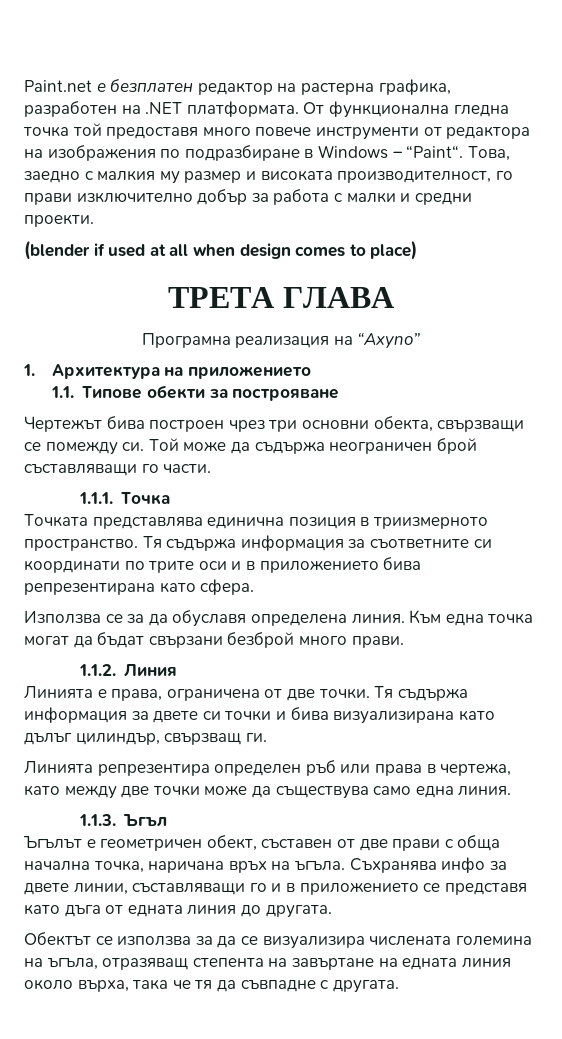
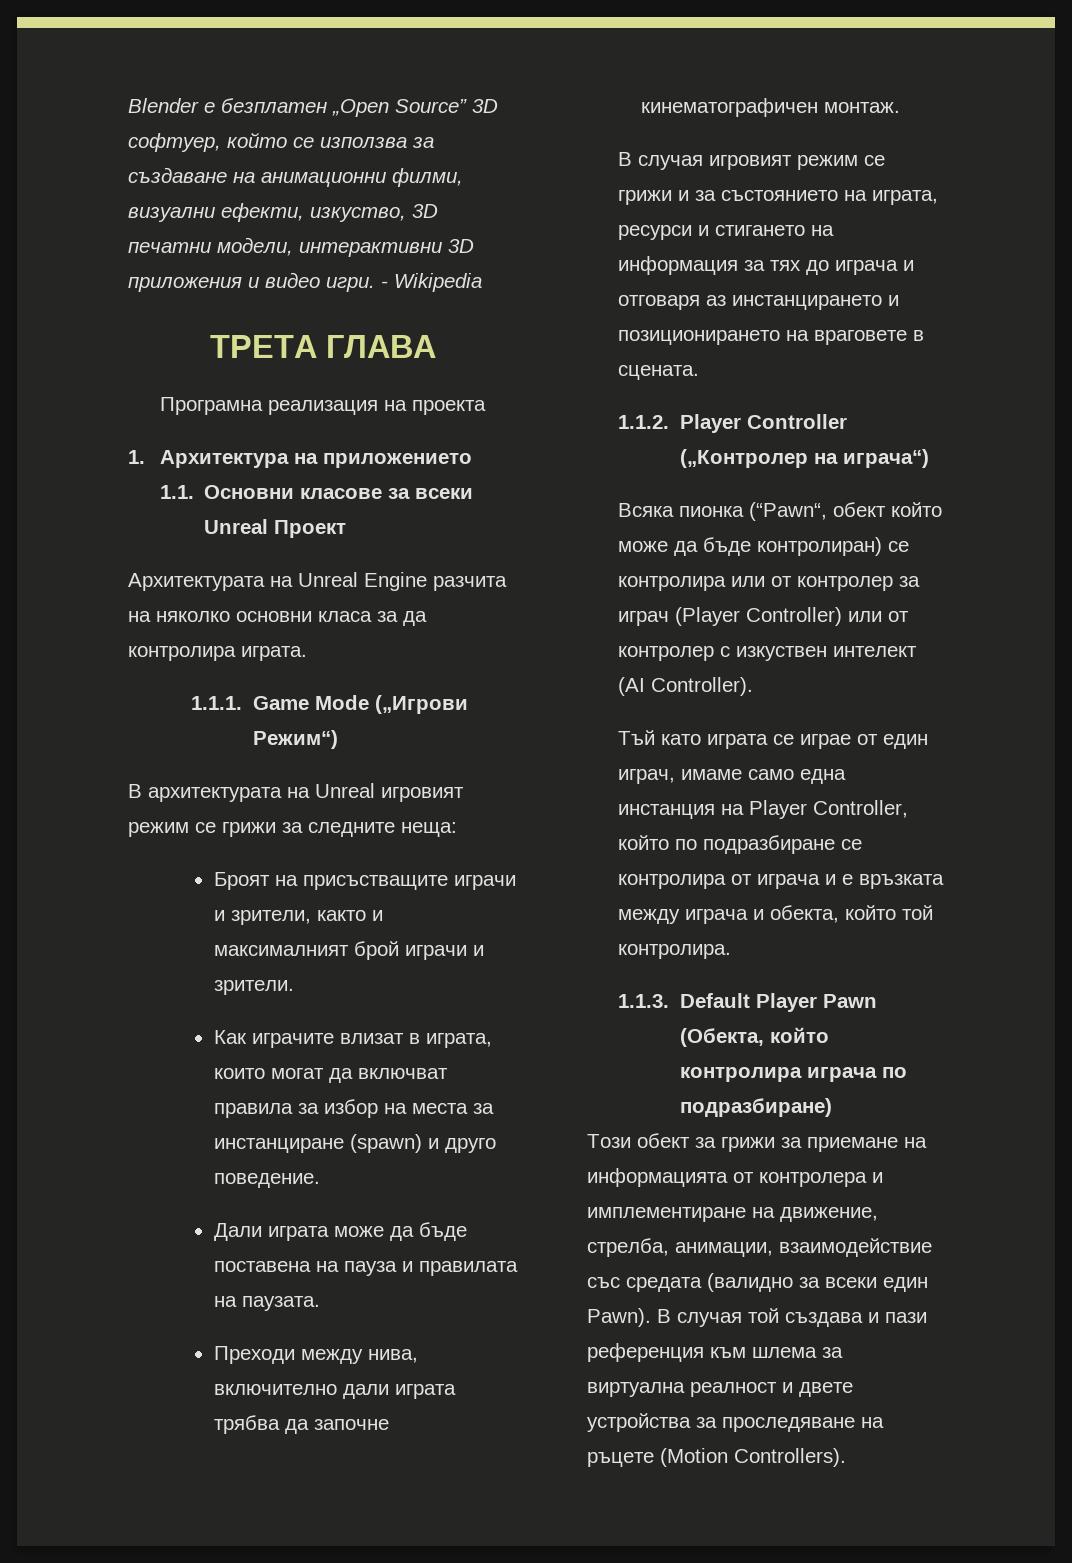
- Paint.net е безплатен редактор на растерна графика, разработен на .NET платформата. От функционална гледна точка той предоставя много повече инструменти от редактора на изображения по подразбиране в Windows – “Paint“. Това, заедно с малкия му размер и високата производителност, го прави изключително добър за работа с малки и средни проекти.
- (blender if used at all when design comes to place)
+ Blender е безплатен „Open Source” 3D софтуер, който се използва за създаване на анимационни филми, визуални ефекти, изкуство, 3D печатни модели, интерактивни 3D приложения и видео игри. - Wikipedia
- Програмна реализация на “Axyno”
+ Програмна реализация на проекта
- 1.1. Типове обекти за построяване
- Чертежът бива построен чрез три основни обекта, свързващи се помежду си. Той може да съдържа неограничен брой съставляващи го части.
- 1.1.1. Точка
- Точката представлява единична позиция в триизмерното пространство. Тя съдържа информация за съответните си координати по трите оси и в приложението бива репрезентирана като сфера.
- Използва се за да обуславя определена линия. Към една точка могат да бъдат свързани безброй много прави.
- 1.1.2. Линия
- Линията е права, ограничена от две точки. Тя съдържа информация за двете си точки и бива визуализирана като дълъг цилиндър, свързващ ги.
- Линията репрезентира определен ръб или права в чертежа, като между две точки може да съществува само една линия.
- 1.1.3. Ъгъл
- Ъгълът е геометричен обект, съставен от две прави с обща начална точка, наричана връх на ъгъла. Съхранява инфо за двете линии, съставляващи го и в приложението се представя като дъга от едната линия до другата.
- Обектът се използва за да се визуализира числената големина на ъгъла, отразяващ степента на завъртане на едната линия около върха, така че тя да съвпадне с другата.
+ 1.1. Основни класове за всеки Unreal Проект
+ Архитектурата на Unreal Engine разчита на няколко основни класа за да контролира играта.
+ 1.1.1. Game Mode („Игрови Режим“)
+ В архитектурата на Unreal игровият режим се грижи за следните неща:
+ Броят на присъстващите играчи и зрители, както и максималният брой играчи и зрители.
+ Как играчите влизат в играта, които могат да включват правила за избор на места за инстанциране (spawn) и друго поведение.
+ Дали играта може да бъде поставена на пауза и правилата на паузата.
+ Преходи между нива, включително дали играта трябва да започне кинематографичен монтаж.
+ В случая игровият режим се грижи и за състоянието на играта, ресурси и стигането на информация за тях до играча и отговаря аз инстанцирането и позиционирането на враговете в сцената.
+ 1.1.2. Player Controller („Контролер на играча“)
+ Всяка пионка (“Pawn“, обект който може да бъде контролиран) се контролира или от контролер за играч (Player Controller) или от контролер с изкуствен интелект (AI Controller).
+ Тъй като играта се играе от един играч, имаме само една инстанция на Player Controller, който по подразбиране се контролира от играча и е връзката между играча и обекта, който той контролира.
+ 1.1.3. Default Player Pawn (Обекта, който контролира играча по подразбиране)
+ Този обект за грижи за приемане на информацията от контролера и имплементиране на движение, стрелба, анимации, взаимодействие със средата (валидно за всеки един Pawn). В случая той създава и пази референция към шлема за виртуална реалност и двете устройства за проследяване на ръцете (Motion Controllers).

